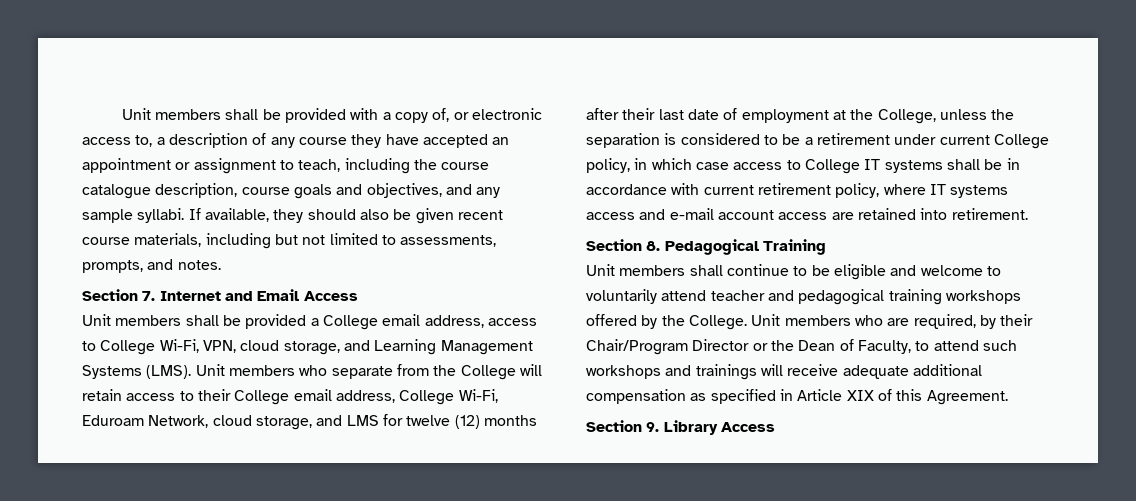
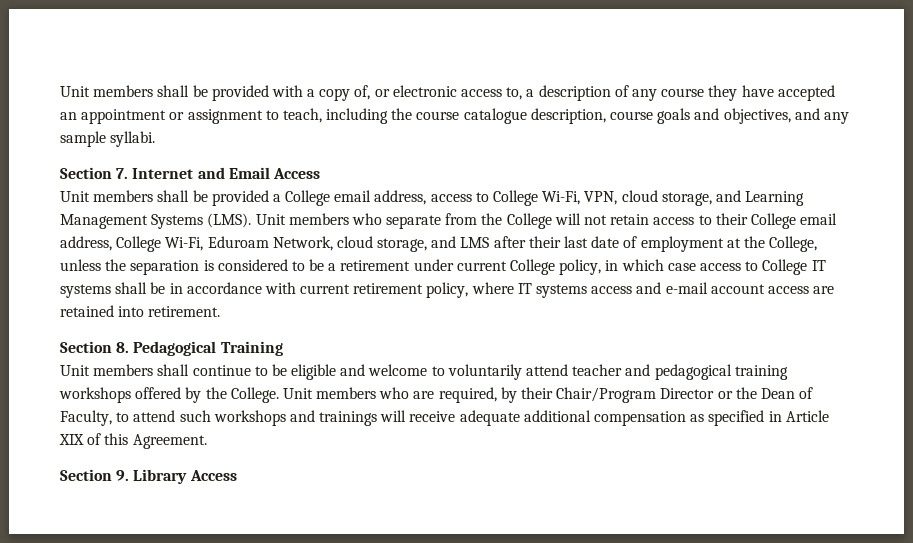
- If available, they should also be given recent course materials, including but not limited to assessments, prompts, and notes.
- Unit members who separate from the College will retain access to their College email address, College Wi-Fi, Eduroam Network, cloud storage, and LMS for twelve (12) months after their last date of employment at the College, unless the separation is considered to be a retirement under current College policy, in which case access to College IT systems shall be in accordance with current retirement policy, where IT systems access and e-mail account access are retained into retirement.
+ Unit members who separate from the College will not retain access to their College email address, College Wi-Fi, Eduroam Network, cloud storage, and LMS after their last date of employment at the College, unless the separation is considered to be a retirement under current College policy, in which case access to College IT systems shall be in accordance with current retirement policy, where IT systems access and e-mail account access are retained into retirement.

